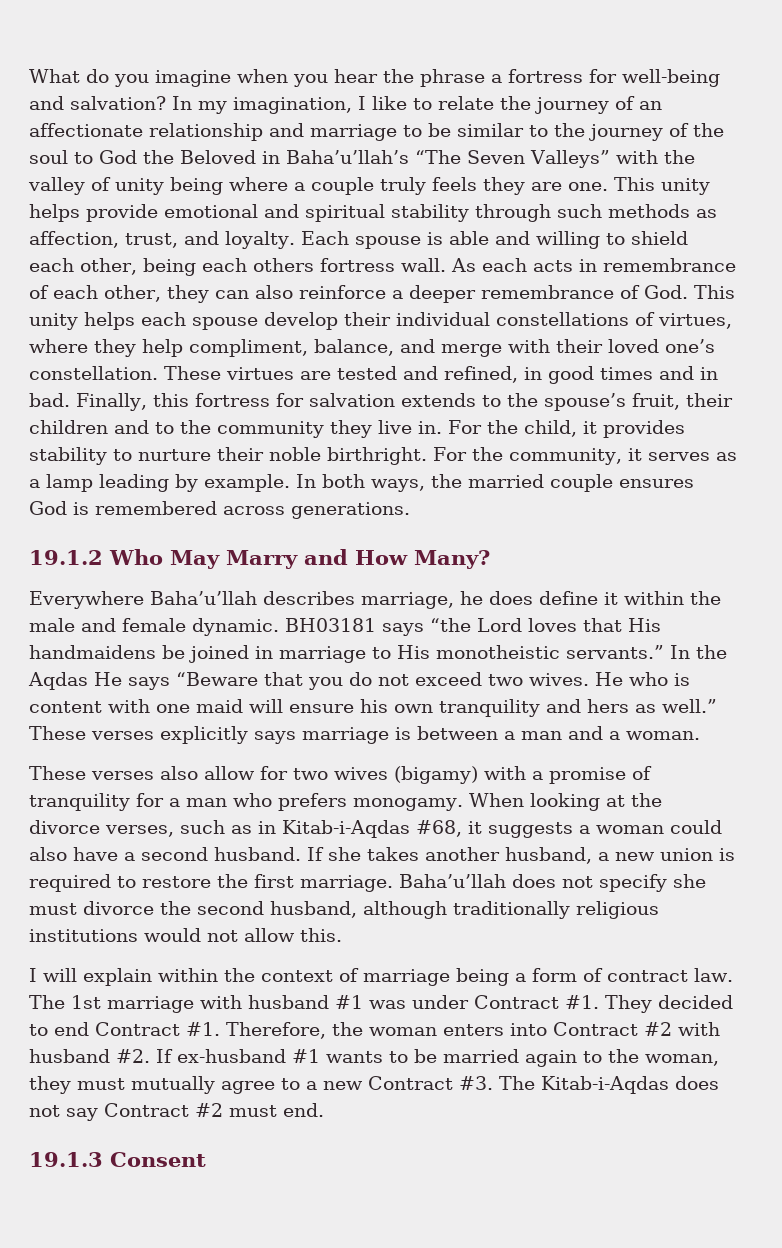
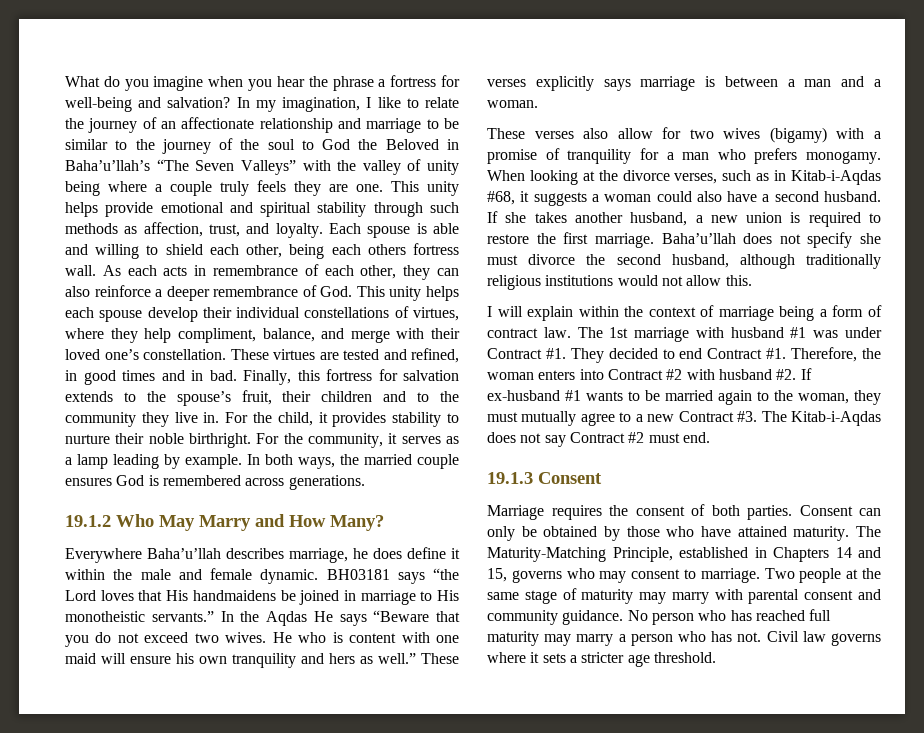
+ Marriage requires the consent of both parties. Consent can only be obtained by those who have attained maturity. The Maturity-Matching Principle, established in Chapters 14 and 15, governs who may consent to marriage. Two people at the same stage of maturity may marry with parental consent and community guidance. No person who has reached full maturity may marry a person who has not. Civil law governs where it sets a stricter age threshold.

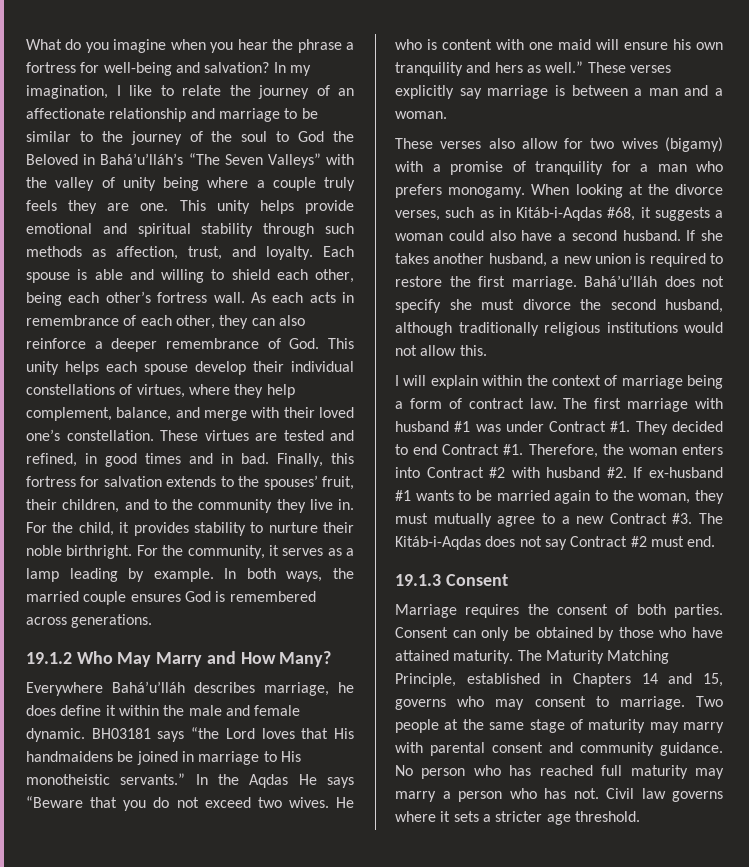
- In my imagination, I like to relate the journey of an affectionate relationship and marriage to be similar to the journey of the soul to God the Beloved in Baha’u’llah’s “The Seven Valleys” with the valley of unity being where a couple truly feels they are one.
+ In my imagination, I like to relate the journey of an affectionate relationship and marriage to be similar to the journey of the soul to God the Beloved in Bahá’u’lláh’s “The Seven Valleys” with the valley of unity being where a couple truly feels they are one.
- Each spouse is able and willing to shield each other, being each others fortress wall.
+ Each spouse is able and willing to shield each other, being each other’s fortress wall.
- As each acts in remembrance of each other, they can also reinforce a deeper remembrance of God. This unity helps each spouse develop their individual constellations of virtues, where they help compliment, balance, and merge with their loved one’s constellation.
+ As each acts in remembrance of each other, they can also reinforce a deeper remembrance of God. This unity helps each spouse develop their individual constellations of virtues, where they help complement, balance, and merge with their loved one’s constellation.
- Finally, this fortress for salvation extends to the spouse’s fruit, their children and to the community they live in.
+ Finally, this fortress for salvation extends to the spouses’ fruit, their children, and to the community they live in.
- Everywhere Baha’u’llah describes marriage, he does define it within the male and female dynamic.
+ Everywhere Bahá’u’lláh describes marriage, he does define it within the male and female dynamic.
- These verses explicitly says marriage is between a man and a woman.
+ These verses explicitly say marriage is between a man and a woman.
- When looking at the divorce verses, such as in Kitab-i-Aqdas #68, it suggests a woman could also have a second husband.
+ When looking at the divorce verses, such as in Kitáb-i-Aqdas #68, it suggests a woman could also have a second husband.
- Baha’u’llah does not specify she must divorce the second husband, although traditionally religious institutions would not allow this.
+ Bahá’u’lláh does not specify she must divorce the second husband, although traditionally religious institutions would not allow this.
- The 1st marriage with husband #1 was under Contract #1.
+ The first marriage with husband #1 was under Contract #1.
- The Kitab-i-Aqdas does not say Contract #2 must end.
+ The Kitáb-i-Aqdas does not say Contract #2 must end.
- The Maturity-Matching Principle, established in Chapters 14 and 15, governs who may consent to marriage.
+ The Maturity Matching Principle, established in Chapters 14 and 15, governs who may consent to marriage.

